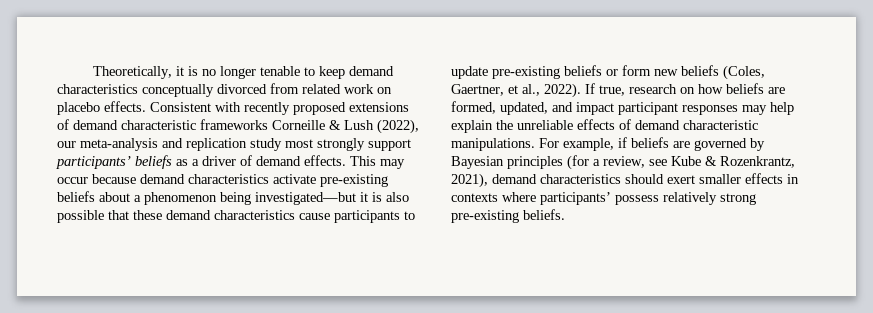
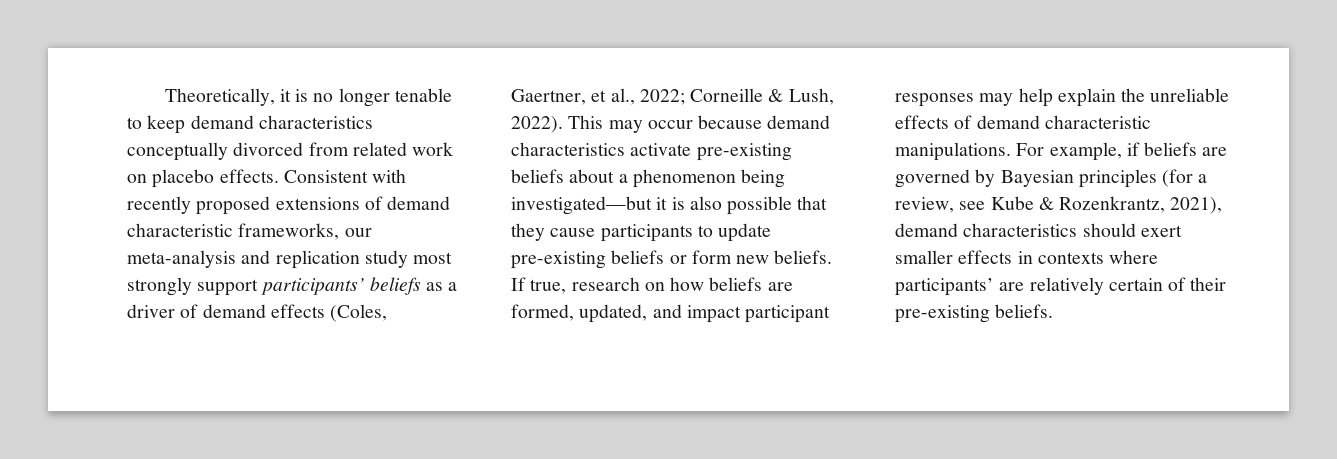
- Consistent with recently proposed extensions of demand characteristic frameworks Corneille & Lush (2022), our meta-analysis and replication study most strongly support participants’ beliefs as a driver of demand effects.
+ Consistent with recently proposed extensions of demand characteristic frameworks, our meta-analysis and replication study most strongly support participants’ beliefs as a driver of demand effects (Coles, Gaertner, et al., 2022; Corneille & Lush, 2022).
- This may occur because demand characteristics activate pre-existing beliefs about a phenomenon being investigated—but it is also possible that these demand characteristics cause participants to update pre-existing beliefs or form new beliefs (Coles, Gaertner, et al., 2022).
+ This may occur because demand characteristics activate pre-existing beliefs about a phenomenon being investigated—but it is also possible that they cause participants to update pre-existing beliefs or form new beliefs.
- For example, if beliefs are governed by Bayesian principles (for a review, see Kube & Rozenkrantz, 2021), demand characteristics should exert smaller effects in contexts where participants’ possess relatively strong pre-existing beliefs.
+ For example, if beliefs are governed by Bayesian principles (for a review, see Kube & Rozenkrantz, 2021), demand characteristics should exert smaller effects in contexts where participants’ are relatively certain of their pre-existing beliefs.

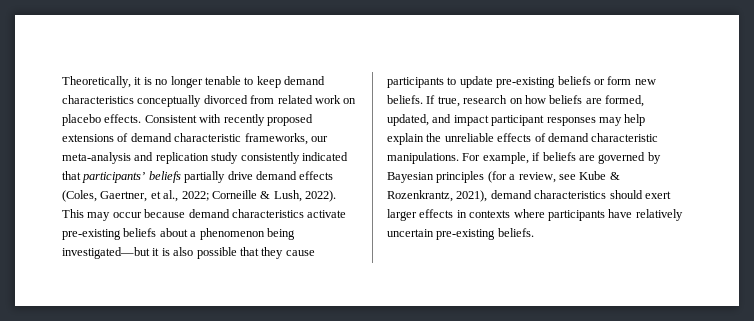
- Consistent with recently proposed extensions of demand characteristic frameworks, our meta-analysis and replication study most strongly support participants’ beliefs as a driver of demand effects (Coles, Gaertner, et al., 2022; Corneille & Lush, 2022).
+ Consistent with recently proposed extensions of demand characteristic frameworks, our meta-analysis and replication study consistently indicated that participants’ beliefs partially drive demand effects (Coles, Gaertner, et al., 2022; Corneille & Lush, 2022).
- For example, if beliefs are governed by Bayesian principles (for a review, see Kube & Rozenkrantz, 2021), demand characteristics should exert smaller effects in contexts where participants’ are relatively certain of their pre-existing beliefs.
+ For example, if beliefs are governed by Bayesian principles (for a review, see Kube & Rozenkrantz, 2021), demand characteristics should exert larger effects in contexts where participants have relatively uncertain pre-existing beliefs.

